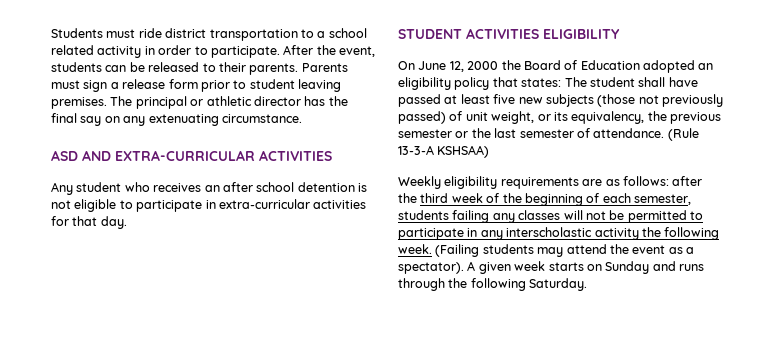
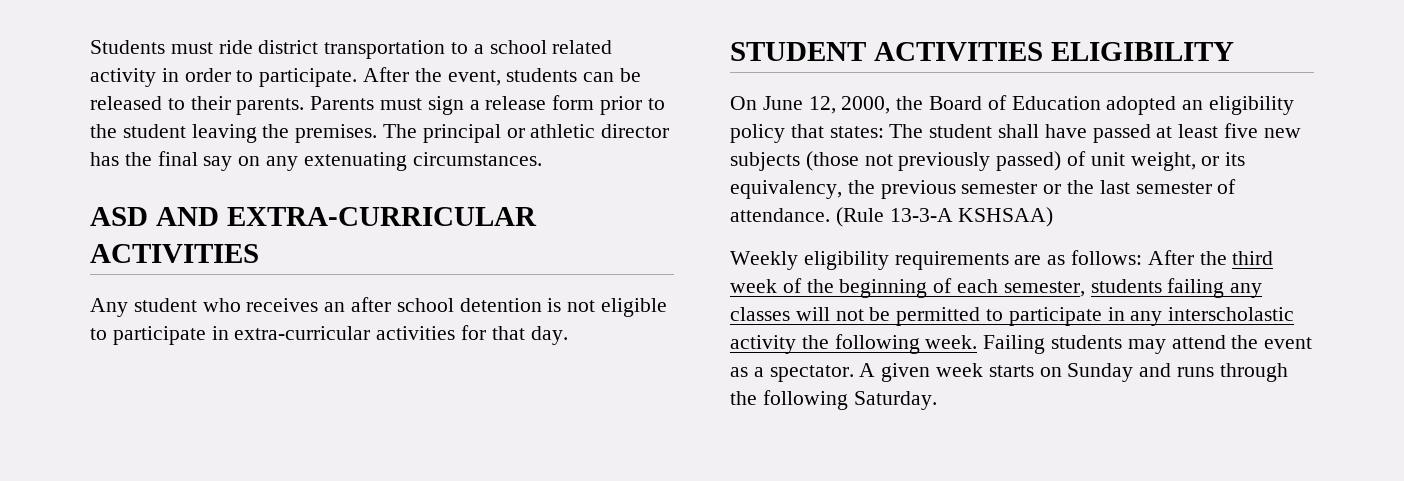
- Parents must sign a release form prior to student leaving premises.
+ Parents must sign a release form prior to the student leaving the premises.
- The principal or athletic director has the final say on any extenuating circumstance.
+ The principal or athletic director has the final say on any extenuating circumstances.
- On June 12, 2000 the Board of Education adopted an eligibility policy that states: The student shall have passed at least five new subjects (those not previously passed) of unit weight, or its equivalency, the previous semester or the last semester of attendance.
+ On June 12, 2000, the Board of Education adopted an eligibility policy that states: The student shall have passed at least five new subjects (those not previously passed) of unit weight, or its equivalency, the previous semester or the last semester of attendance.
- Weekly eligibility requirements are as follows: after the third week of the beginning of each semester, students failing any classes will not be permitted to participate in any interscholastic activity the following week.
+ Weekly eligibility requirements are as follows: After the third week of the beginning of each semester, students failing any classes will not be permitted to participate in any interscholastic activity the following week.
- (Failing students may attend the event as a spectator).
+ Failing students may attend the event as a spectator.

